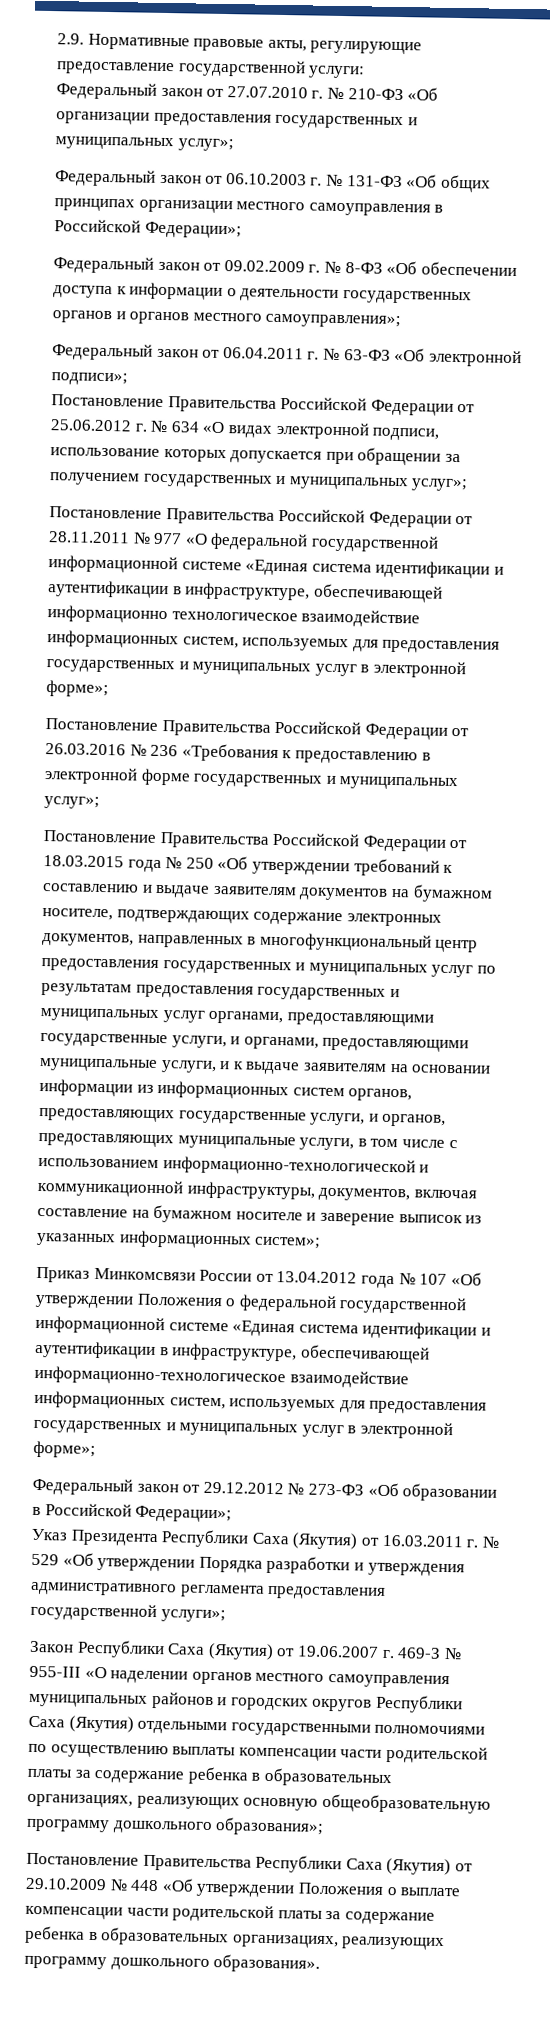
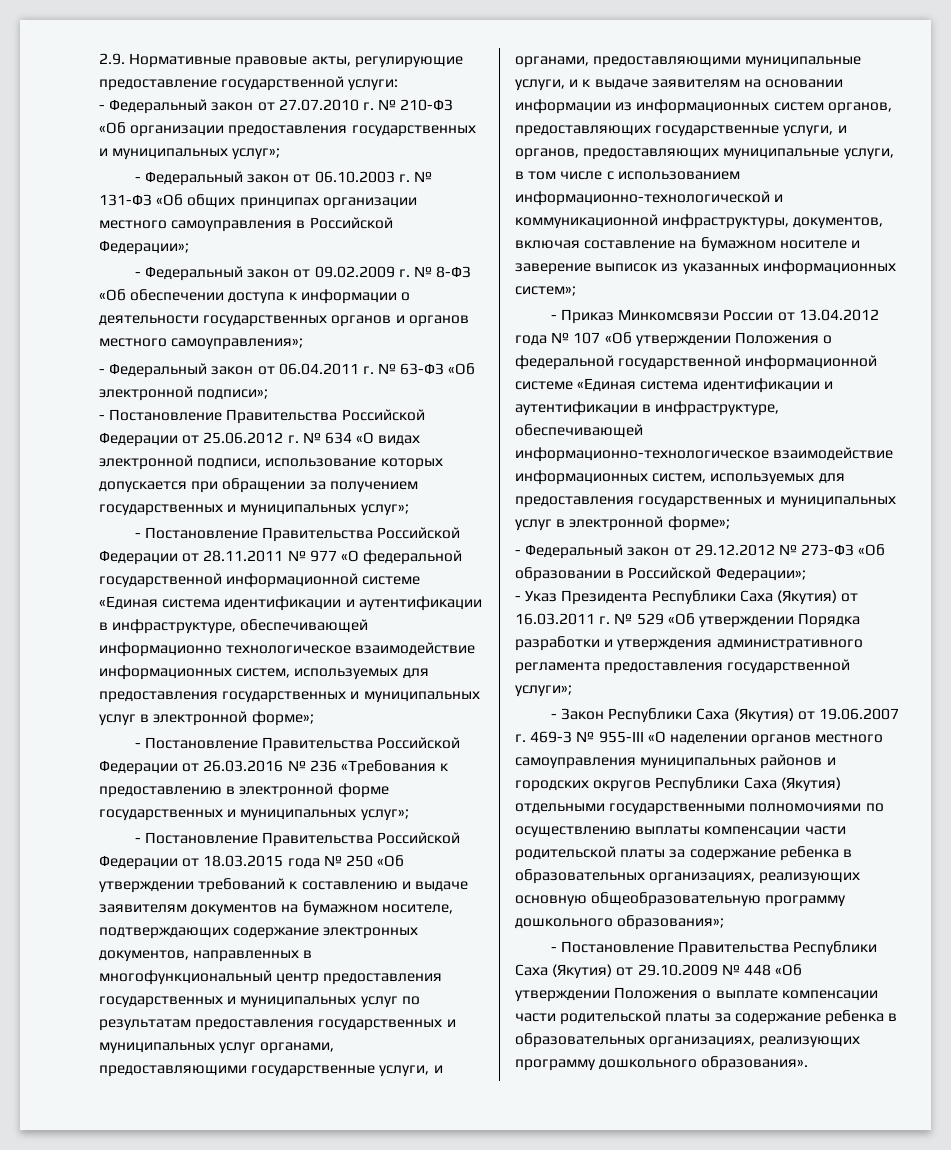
- Федеральный закон от 27.07.2010 г. № 210-ФЗ «Об организации предоставления государственных и муниципальных услуг»;
+ - Федеральный закон от 27.07.2010 г. № 210-ФЗ «Об организации предоставления государственных и муниципальных услуг»;
- Федеральный закон от 06.10.2003 г. № 131-ФЗ «Об общих принципах организации местного самоуправления в Российской Федерации»;
+ - Федеральный закон от 06.10.2003 г. № 131-ФЗ «Об общих принципах организации местного самоуправления в Российской Федерации»;
- Федеральный закон от 09.02.2009 г. № 8-ФЗ «Об обеспечении доступа к информации о деятельности государственных органов и органов местного самоуправления»;
+ - Федеральный закон от 09.02.2009 г. № 8-ФЗ «Об обеспечении доступа к информации о деятельности государственных органов и органов местного самоуправления»;
- Федеральный закон от 06.04.2011 г. № 63-ФЗ «Об электронной подписи»;
+ - Федеральный закон от 06.04.2011 г. № 63-ФЗ «Об электронной подписи»;
- Постановление Правительства Российской Федерации от 25.06.2012 г. № 634 «О видах электронной подписи, использование которых допускается при обращении за получением государственных и муниципальных услуг»;
+ - Постановление Правительства Российской Федерации от 25.06.2012 г. № 634 «О видах электронной подписи, использование которых допускается при обращении за получением государственных и муниципальных услуг»;
- Постановление Правительства Российской Федерации от 28.11.2011 № 977 «О федеральной государственной информационной системе «Единая система идентификации и аутентификации в инфраструктуре, обеспечивающей информационно технологическое взаимодействие информационных систем, используемых для предоставления государственных и муниципальных услуг в электронной форме»;
+ - Постановление Правительства Российской Федерации от 28.11.2011 № 977 «О федеральной государственной информационной системе «Единая система идентификации и аутентификации в инфраструктуре, обеспечивающей информационно технологическое взаимодействие информационных систем, используемых для предоставления государственных и муниципальных услуг в электронной форме»;
- Постановление Правительства Российской Федерации от 26.03.2016 № 236 «Требования к предоставлению в электронной форме государственных и муниципальных услуг»;
+ - Постановление Правительства Российской Федерации от 26.03.2016 № 236 «Требования к предоставлению в электронной форме государственных и муниципальных услуг»;
- Постановление Правительства Российской Федерации от 18.03.2015 года № 250 «Об утверждении требований к составлению и выдаче заявителям документов на бумажном носителе, подтверждающих содержание электронных документов, направленных в многофункциональный центр предоставления государственных и муниципальных услуг по результатам предоставления государственных и муниципальных услуг органами, предоставляющими государственные услуги, и органами, предоставляющими муниципальные услуги, и к выдаче заявителям на основании информации из информационных систем органов, предоставляющих государственные услуги, и органов, предоставляющих муниципальные услуги, в том числе с использованием информационно-технологической и коммуникационной инфраструктуры, документов, включая составление на бумажном носителе и заверение выписок из указанных информационных систем»;
+ - Постановление Правительства Российской Федерации от 18.03.2015 года № 250 «Об утверждении требований к составлению и выдаче заявителям документов на бумажном носителе, подтверждающих содержание электронных документов, направленных в многофункциональный центр предоставления государственных и муниципальных услуг по результатам предоставления государственных и муниципальных услуг органами, предоставляющими государственные услуги, и органами, предоставляющими муниципальные услуги, и к выдаче заявителям на основании информации из информационных систем органов, предоставляющих государственные услуги, и органов, предоставляющих муниципальные услуги, в том числе с использованием информационно-технологической и коммуникационной инфраструктуры, документов, включая составление на бумажном носителе и заверение выписок из указанных информационных систем»;
- Приказ Минкомсвязи России от 13.04.2012 года № 107 «Об утверждении Положения о федеральной государственной информационной системе «Единая система идентификации и аутентификации в инфраструктуре, обеспечивающей информационно-технологическое взаимодействие информационных систем, используемых для предоставления государственных и муниципальных услуг в электронной форме»;
+ - Приказ Минкомсвязи России от 13.04.2012 года № 107 «Об утверждении Положения о федеральной государственной информационной системе «Единая система идентификации и аутентификации в инфраструктуре, обеспечивающей информационно-технологическое взаимодействие информационных систем, используемых для предоставления государственных и муниципальных услуг в электронной форме»;
- Федеральный закон от 29.12.2012 № 273-ФЗ «Об образовании в Российской Федерации»;
+ - Федеральный закон от 29.12.2012 № 273-ФЗ «Об образовании в Российской Федерации»;
- Указ Президента Республики Саха (Якутия) от 16.03.2011 г. № 529 «Об утверждении Порядка разработки и утверждения административного регламента предоставления государственной услуги»;
+ - Указ Президента Республики Саха (Якутия) от 16.03.2011 г. № 529 «Об утверждении Порядка разработки и утверждения административного регламента предоставления государственной услуги»;
- Закон Республики Саха (Якутия) от 19.06.2007 г. 469-З № 955-III «О наделении органов местного самоуправления муниципальных районов и городских округов Республики Саха (Якутия) отдельными государственными полномочиями по осуществлению выплаты компенсации части родительской платы за содержание ребенка в образовательных организациях, реализующих основную общеобразовательную программу дошкольного образования»;
+ - Закон Республики Саха (Якутия) от 19.06.2007 г. 469-З № 955-III «О наделении органов местного самоуправления муниципальных районов и городских округов Республики Саха (Якутия) отдельными государственными полномочиями по осуществлению выплаты компенсации части родительской платы за содержание ребенка в образовательных организациях, реализующих основную общеобразовательную программу дошкольного образования»;
- Постановление Правительства Республики Саха (Якутия) от 29.10.2009 № 448 «Об утверждении Положения о выплате компенсации части родительской платы за содержание ребенка в образовательных организациях, реализующих программу дошкольного образования».
+ - Постановление Правительства Республики Саха (Якутия) от 29.10.2009 № 448 «Об утверждении Положения о выплате компенсации части родительской платы за содержание ребенка в образовательных организациях, реализующих программу дошкольного образования».

